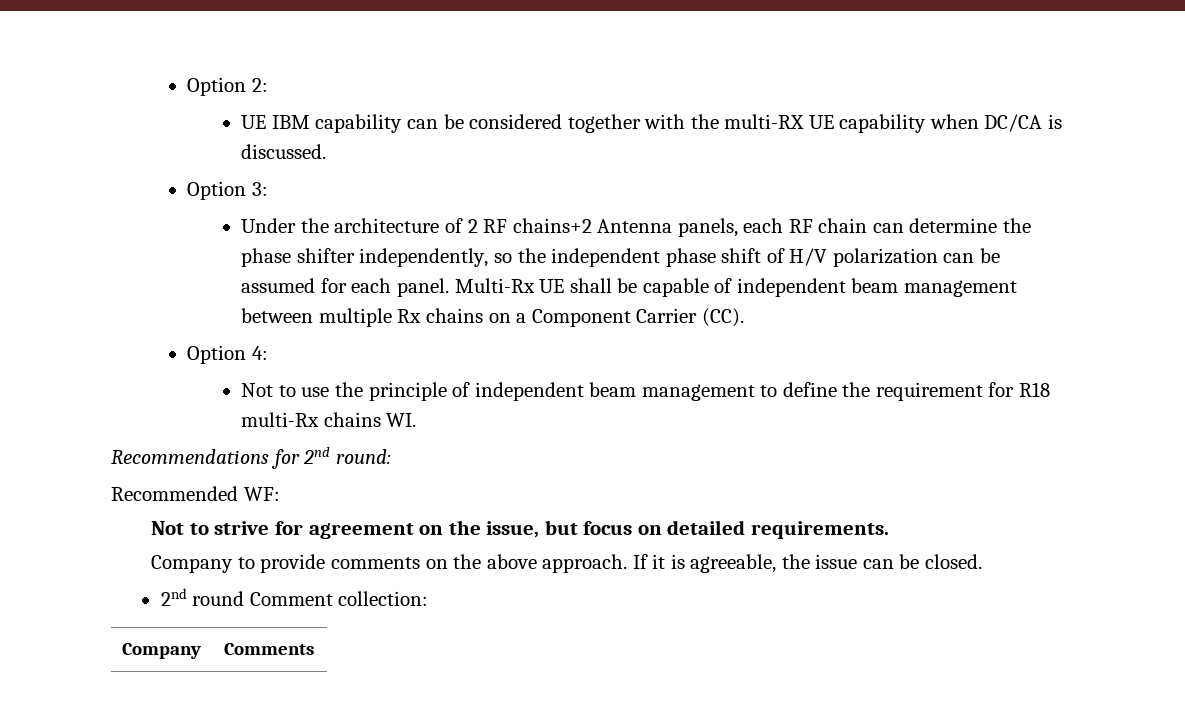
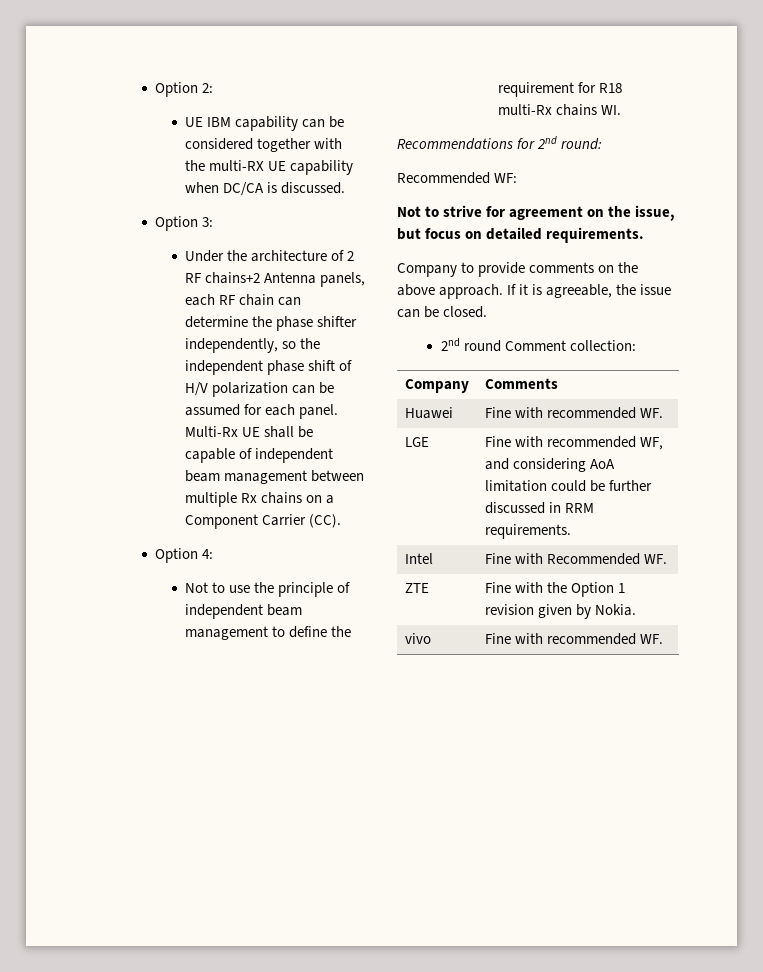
+ Huawei | Fine with recommended WF.
+ LGE | Fine with recommended WF, and considering AoA limitation could be further discussed in RRM requirements.
+ Intel | Fine with Recommended WF.
+ ZTE | Fine with the Option 1 revision given by Nokia.
+ vivo | Fine with recommended WF.

